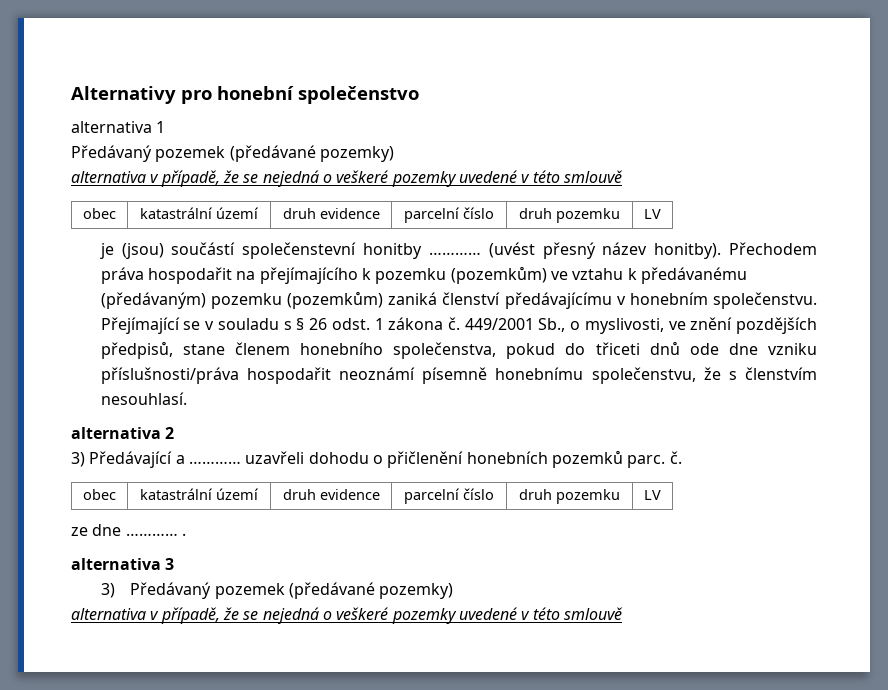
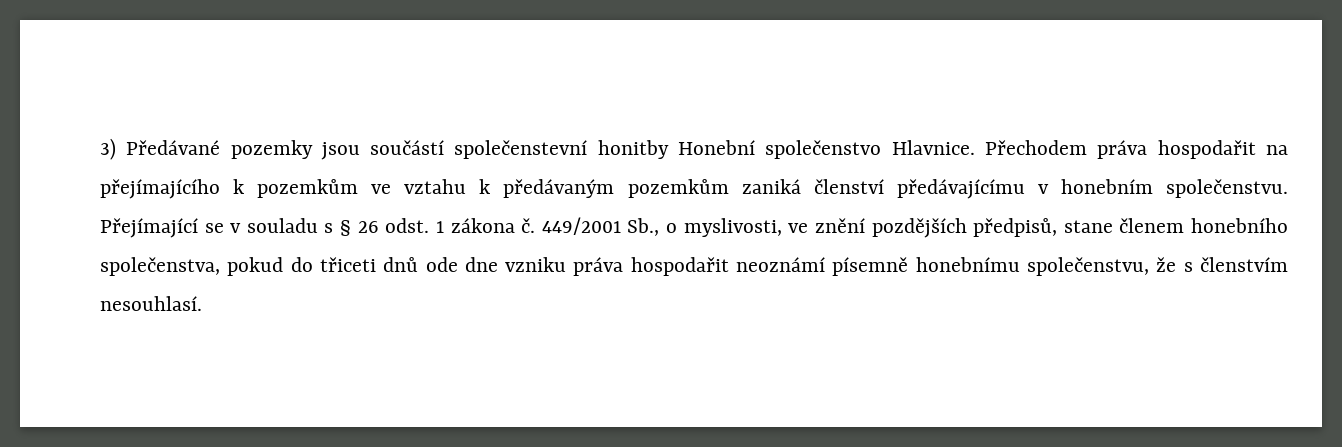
- Alternativy pro honební společenstvo
- alternativa 1
- Předávaný pozemek (předávané pozemky)
- alternativa v případě, že se nejedná o veškeré pozemky uvedené v této smlouvě
- obec | katastrální území | druh evidence | parcelní číslo | druh pozemku | LV
- je (jsou) součástí společenstevní honitby ………… (uvést přesný název honitby).
+ 3) Předávané pozemky jsou součástí společenstevní honitby Honební společenstvo Hlavnice.
- Přechodem práva hospodařit na přejímajícího k pozemku (pozemkům) ve vztahu k předávanému (předávaným) pozemku (pozemkům) zaniká členství předávajícímu v honebním společenstvu.
+ Přechodem práva hospodařit na přejímajícího k pozemkům ve vztahu k předávaným pozemkům zaniká členství předávajícímu v honebním společenstvu.
- 449/2001 Sb., o myslivosti, ve znění pozdějších předpisů, stane členem honebního společenstva, pokud do třiceti dnů ode dne vzniku příslušnosti/práva hospodařit neoznámí písemně honebnímu společenstvu, že s členstvím nesouhlasí.
+ 449/2001 Sb., o myslivosti, ve znění pozdějších předpisů, stane členem honebního společenstva, pokud do třiceti dnů ode dne vzniku práva hospodařit neoznámí písemně honebnímu společenstvu, že s členstvím nesouhlasí.
- alternativa 2
- 3) Předávající a ………… uzavřeli dohodu o přičlenění honebních pozemků parc. č.
- obec | katastrální území | druh evidence | parcelní číslo | druh pozemku | LV
- ze dne ………… .
- alternativa 3
- 3) Předávaný pozemek (předávané pozemky)
- alternativa v případě, že se nejedná o veškeré pozemky uvedené v této smlouvě

